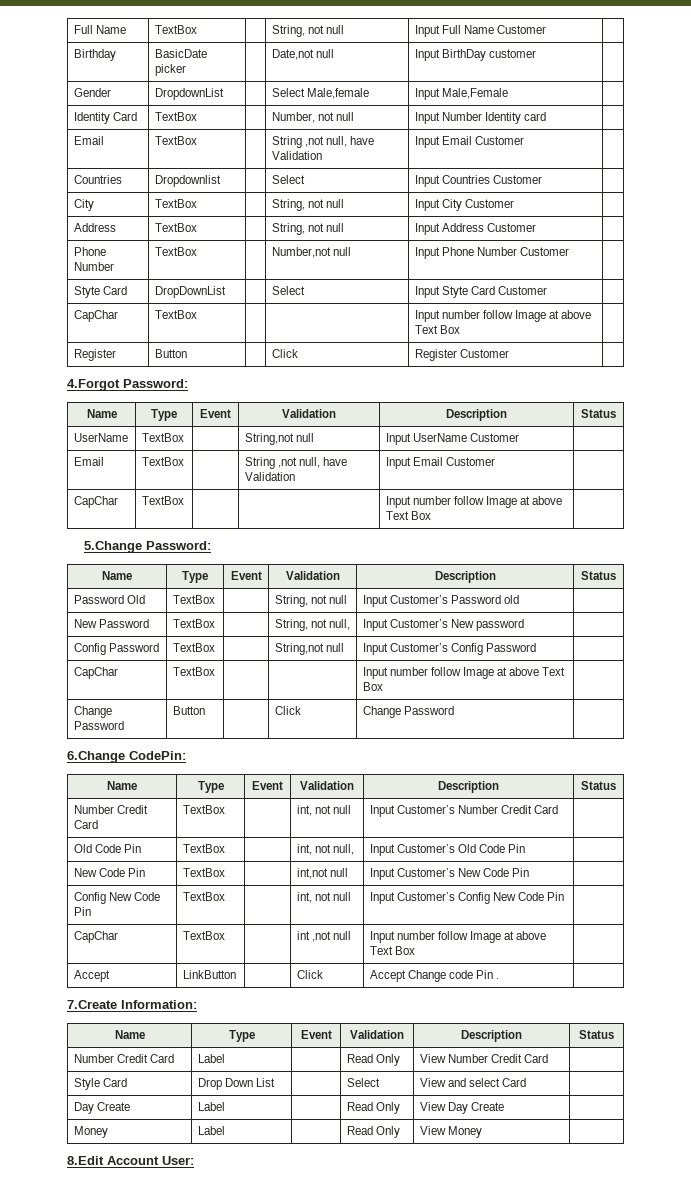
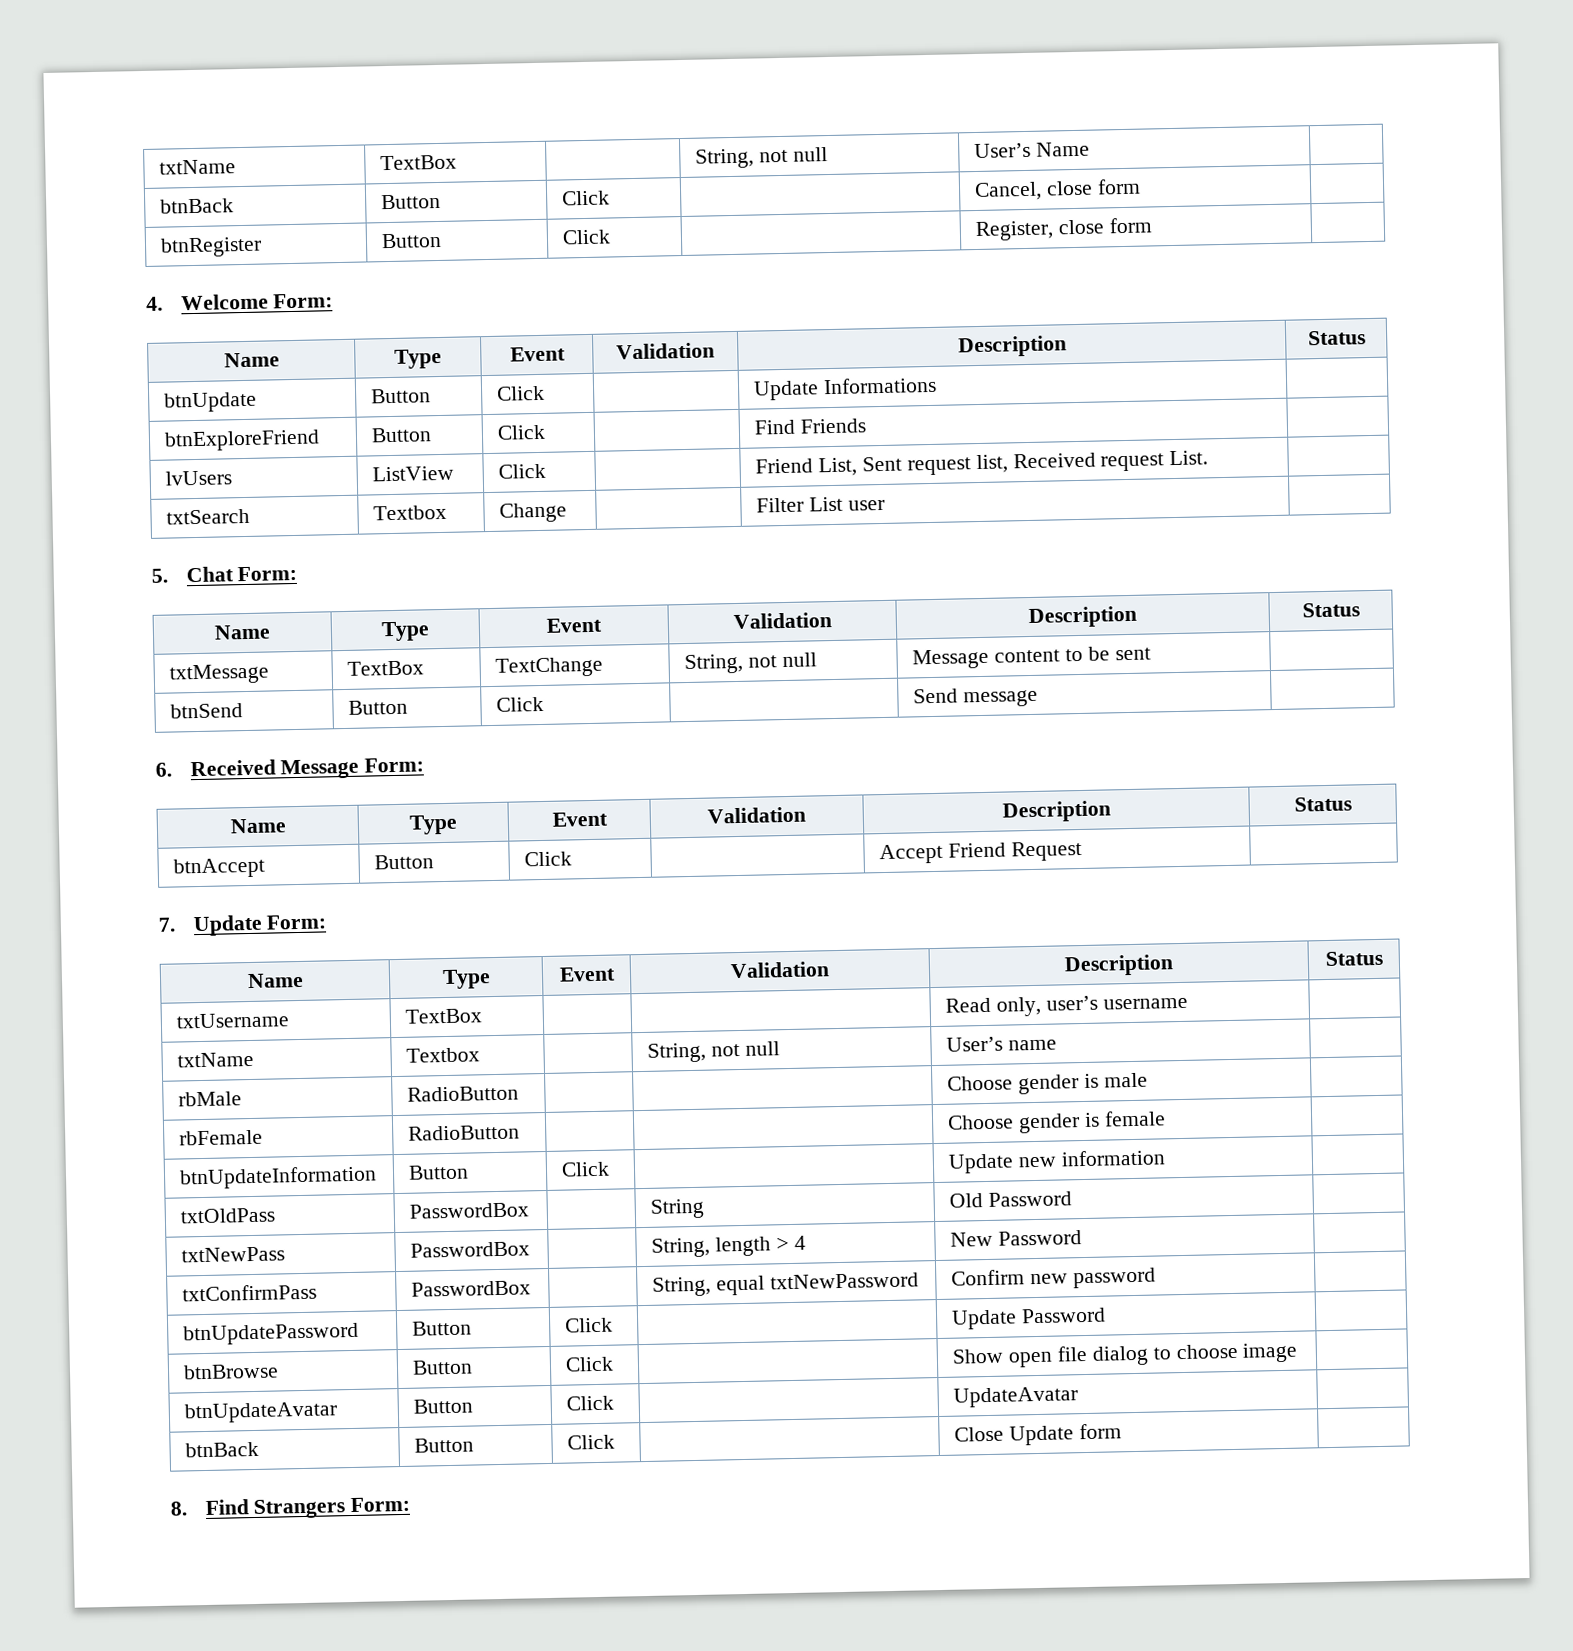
- Full Name | TextBox | | String, not null | Input Full Name Customer |
- Birthday | BasicDate picker | | Date,not null | Input BirthDay customer |
- Gender | DropdownList | | Select Male,female | Input Male,Female |
- Identity Card | TextBox | | Number, not null | Input Number Identity card |
- Email | TextBox | | String ,not null, have Validation | Input Email Customer |
- Countries | Dropdownlist | | Select | Input Countries Customer |
- City | TextBox | | String, not null | Input City Customer |
- Address | TextBox | | String, not null | Input Address Customer |
- Phone Number | TextBox | | Number,not null | Input Phone Number Customer |
- Styte Card | DropDownList | | Select | Input Styte Card Customer |
- CapChar | TextBox | | | Input number follow Image at above Text Box |
- Register | Button | | Click | Register Customer |
- 4.Forgot Password:
+ txtName | TextBox | | String, not null | User’s Name |
+ btnBack | Button | Click | | Cancel, close form |
+ btnRegister | Button | Click | | Register, close form |
+ 4. Welcome Form:
  Name | Type | Event | Validation | Description | Status
- UserName | TextBox | | String,not null | Input UserName Customer |
- Email | TextBox | | String ,not null, have Validation | Input Email Customer |
- CapChar | TextBox | | | Input number follow Image at above Text Box |
- 5.Change Password:
+ btnUpdate | Button | Click | | Update Informations |
+ btnExploreFriend | Button | Click | | Find Friends |
+ lvUsers | ListView | Click | | Friend List, Sent request list, Received request List. |
+ txtSearch | Textbox | Change | | Filter List user |
+ 5. Chat Form:
  Name | Type | Event | Validation | Description | Status
- Password Old | TextBox | | String, not null | Input Customer’s Password old |
- New Password | TextBox | | String, not null, | Input Customer’s New password |
- Config Password | TextBox | | String,not null | Input Customer’s Config Password |
- CapChar | TextBox | | | Input number follow Image at above Text Box |
- Change Password | Button | | Click | Change Password |
- 6.Change CodePin:
+ txtMessage | TextBox | TextChange | String, not null | Message content to be sent |
+ btnSend | Button | Click | | Send message |
+ 6. Received Message Form:
  Name | Type | Event | Validation | Description | Status
- Number Credit Card | TextBox | | int, not null | Input Customer’s Number Credit Card |
- Old Code Pin | TextBox | | int, not null, | Input Customer’s Old Code Pin |
- New Code Pin | TextBox | | int,not null | Input Customer’s New Code Pin |
- Config New Code Pin | TextBox | | int, not null | Input Customer’s Config New Code Pin |
- CapChar | TextBox | | int ,not null | Input number follow Image at above Text Box |
- Accept | LinkButton | | Click | Accept Change code Pin . |
- 7.Create Information:
+ btnAccept | Button | Click | | Accept Friend Request |
+ 7. Update Form:
  Name | Type | Event | Validation | Description | Status
- Number Credit Card | Label | | Read Only | View Number Credit Card |
- Style Card | Drop Down List | | Select | View and select Card |
- Day Create | Label | | Read Only | View Day Create |
- Money | Label | | Read Only | View Money |
- 8.Edit Account User:
+ txtUsername | TextBox | | | Read only, user’s username |
+ txtName | Textbox | | String, not null | User’s name |
+ rbMale | RadioButton | | | Choose gender is male |
+ rbFemale | RadioButton | | | Choose gender is female |
+ btnUpdateInformation | Button | Click | | Update new information |
+ txtOldPass | PasswordBox | | String | Old Password |
+ txtNewPass | PasswordBox | | String, length > 4 | New Password |
+ txtConfirmPass | PasswordBox | | String, equal txtNewPassword | Confirm new password |
+ btnUpdatePassword | Button | Click | | Update Password |
+ btnBrowse | Button | Click | | Show open file dialog to choose image |
+ btnUpdateAvatar | Button | Click | | UpdateAvatar |
+ btnBack | Button | Click | | Close Update form |
+ 8. Find Strangers Form:

